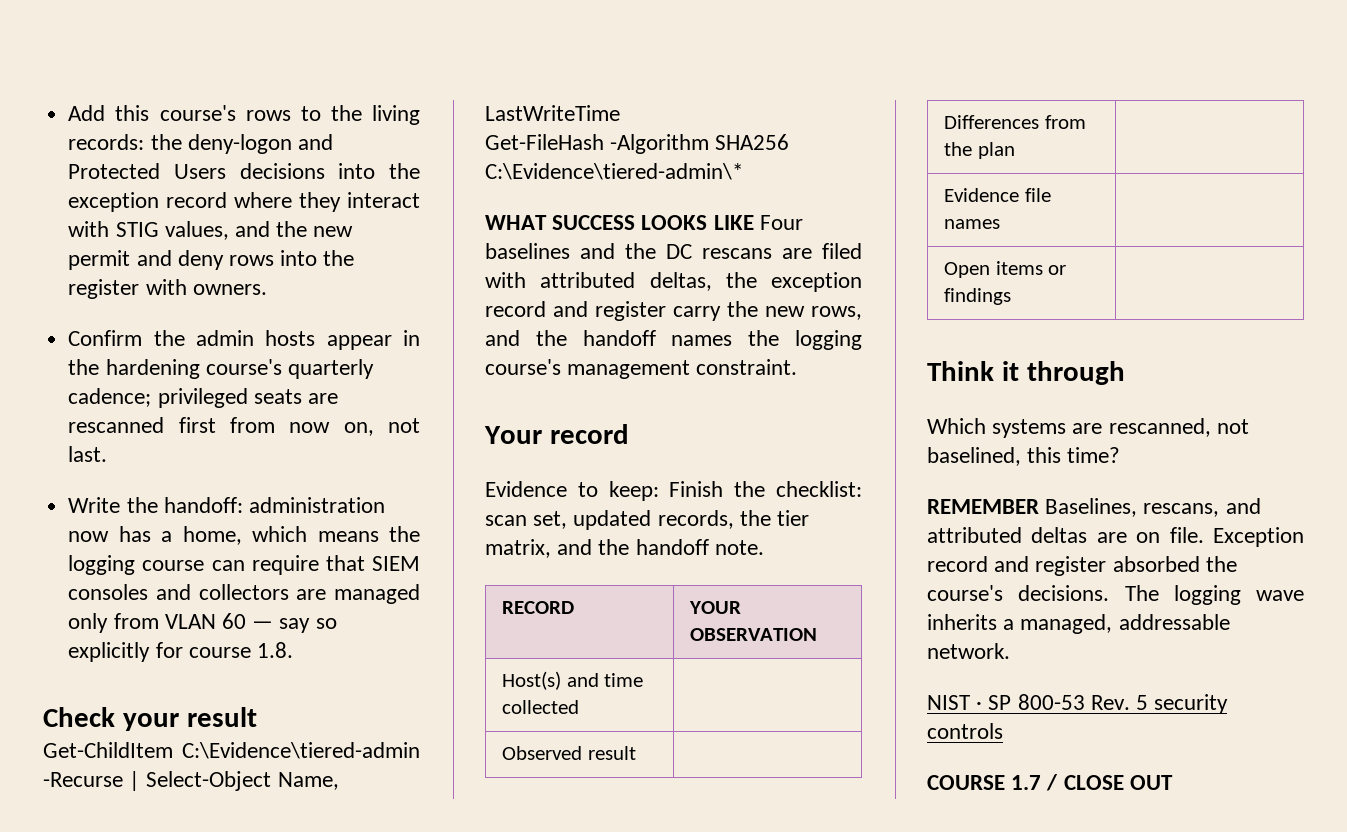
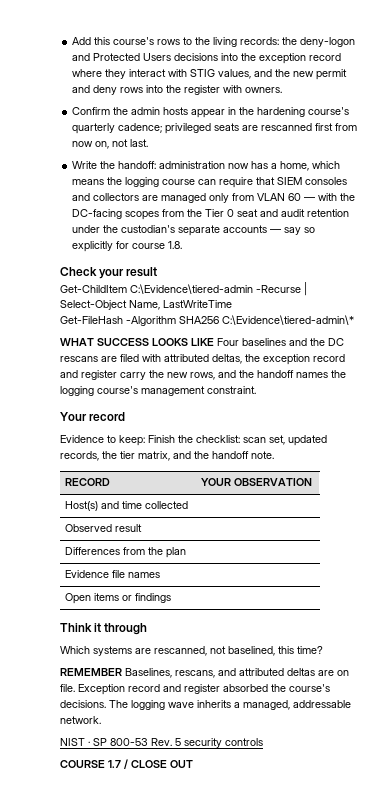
- Write the handoff: administration now has a home, which means the logging course can require that SIEM consoles and collectors are managed only from VLAN 60 — say so explicitly for course 1.8.
+ Write the handoff: administration now has a home, which means the logging course can require that SIEM consoles and collectors are managed only from VLAN 60 — with the DC-facing scopes from the Tier 0 seat and audit retention under the custodian's separate accounts — say so explicitly for course 1.8.

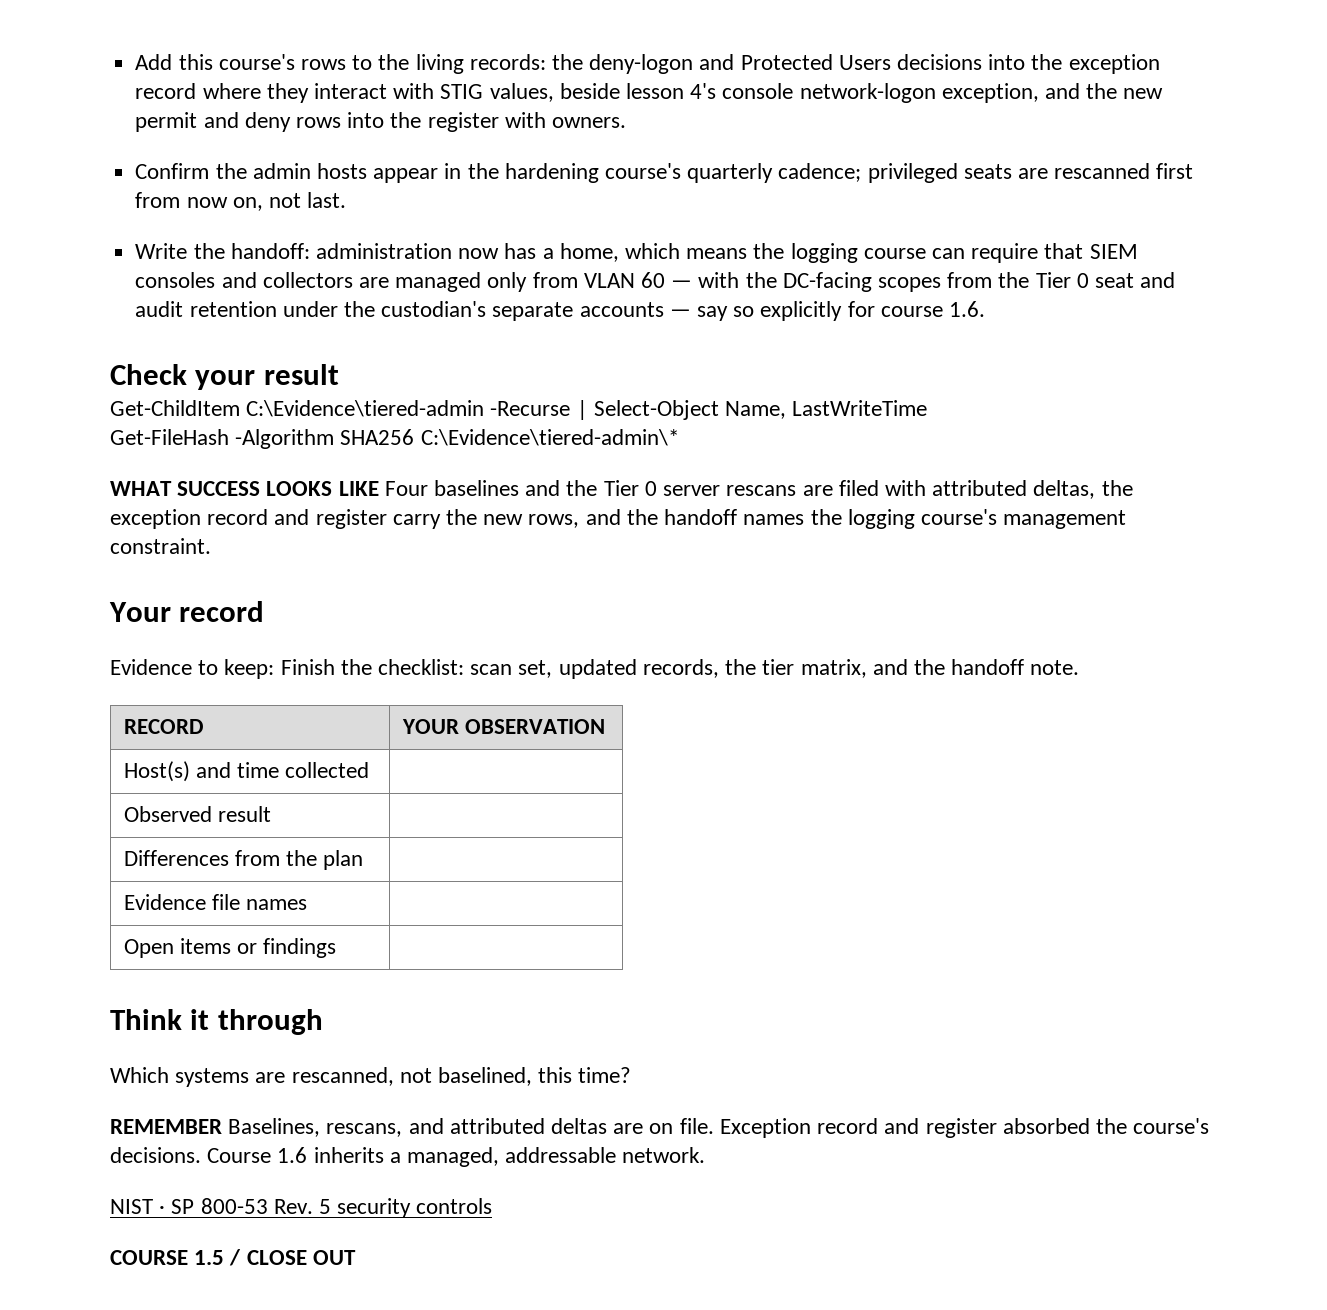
- Add this course's rows to the living records: the deny-logon and Protected Users decisions into the exception record where they interact with STIG values, and the new permit and deny rows into the register with owners.
+ Add this course's rows to the living records: the deny-logon and Protected Users decisions into the exception record where they interact with STIG values, beside lesson 4's console network-logon exception, and the new permit and deny rows into the register with owners.
- Write the handoff: administration now has a home, which means the logging course can require that SIEM consoles and collectors are managed only from VLAN 60 — with the DC-facing scopes from the Tier 0 seat and audit retention under the custodian's separate accounts — say so explicitly for course 1.8.
+ Write the handoff: administration now has a home, which means the logging course can require that SIEM consoles and collectors are managed only from VLAN 60 — with the DC-facing scopes from the Tier 0 seat and audit retention under the custodian's separate accounts — say so explicitly for course 1.6.
- WHAT SUCCESS LOOKS LIKE Four baselines and the DC rescans are filed with attributed deltas, the exception record and register carry the new rows, and the handoff names the logging course's management constraint.
+ WHAT SUCCESS LOOKS LIKE Four baselines and the Tier 0 server rescans are filed with attributed deltas, the exception record and register carry the new rows, and the handoff names the logging course's management constraint.
- The logging wave inherits a managed, addressable network.
+ Course 1.6 inherits a managed, addressable network.
- COURSE 1.7 / CLOSE OUT
+ COURSE 1.5 / CLOSE OUT

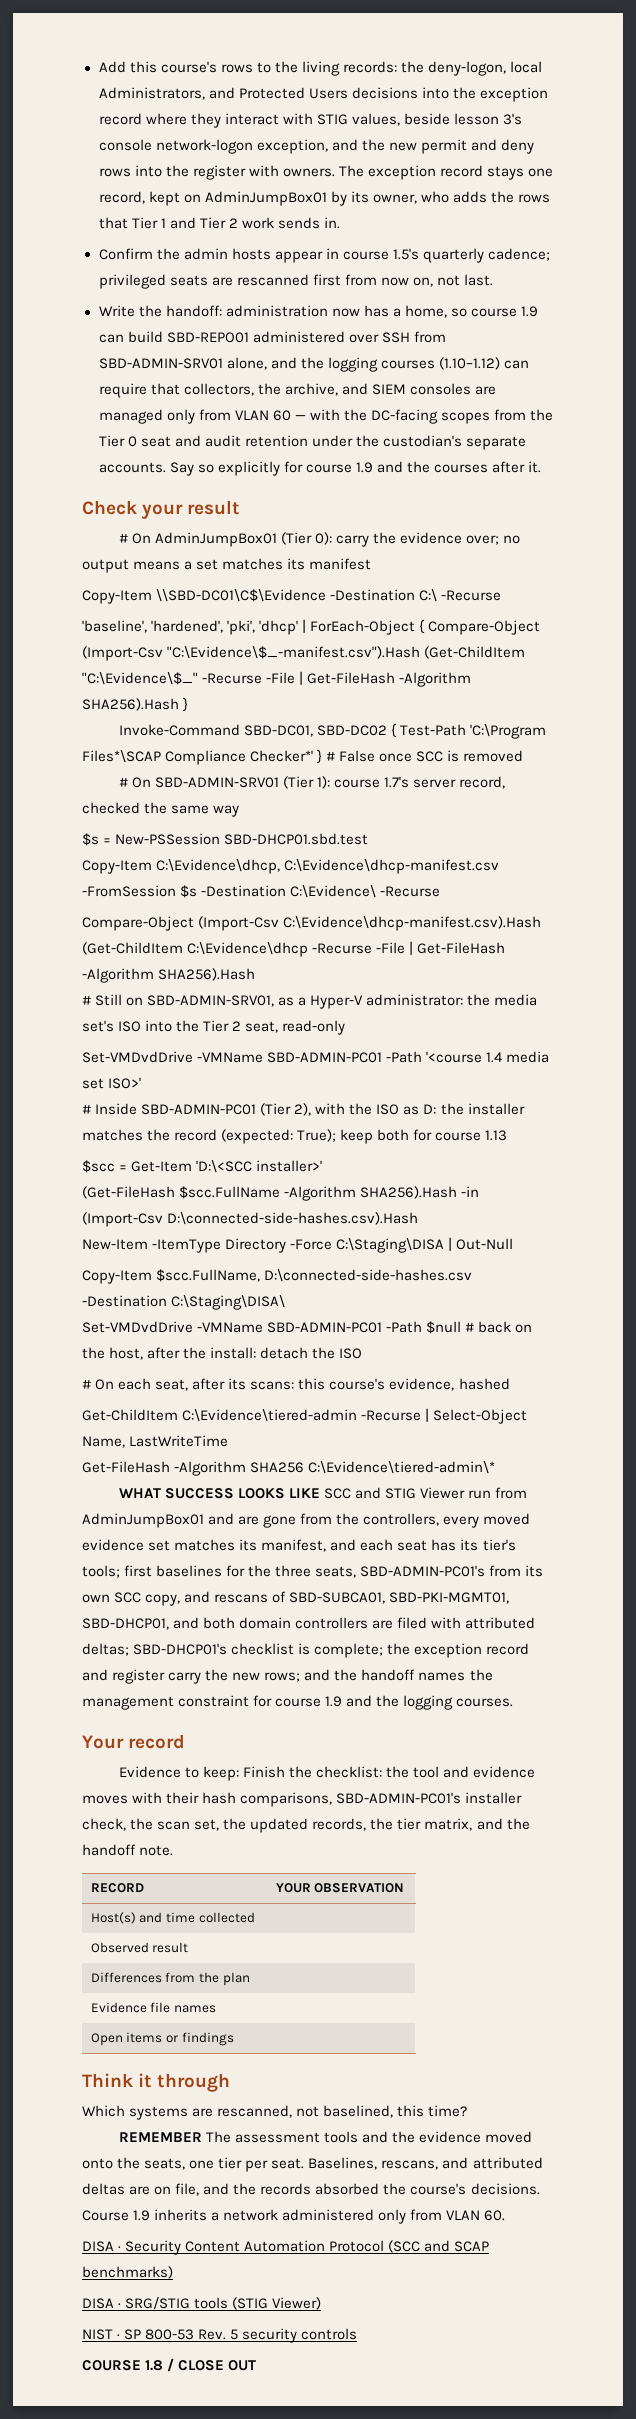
- Add this course's rows to the living records: the deny-logon and Protected Users decisions into the exception record where they interact with STIG values, beside lesson 4's console network-logon exception, and the new permit and deny rows into the register with owners.
+ Add this course's rows to the living records: the deny-logon, local Administrators, and Protected Users decisions into the exception record where they interact with STIG values, beside lesson 3's console network-logon exception, and the new permit and deny rows into the register with owners. The exception record stays one record, kept on AdminJumpBox01 by its owner, who adds the rows that Tier 1 and Tier 2 work sends in.
- Confirm the admin hosts appear in the hardening course's quarterly cadence; privileged seats are rescanned first from now on, not last.
+ Confirm the admin hosts appear in course 1.5's quarterly cadence; privileged seats are rescanned first from now on, not last.
- Write the handoff: administration now has a home, which means the logging course can require that SIEM consoles and collectors are managed only from VLAN 60 — with the DC-facing scopes from the Tier 0 seat and audit retention under the custodian's separate accounts — say so explicitly for course 1.6.
+ Write the handoff: administration now has a home, so course 1.9 can build SBD-REPO01 administered over SSH from SBD-ADMIN-SRV01 alone, and the logging courses (1.10–1.12) can require that collectors, the archive, and SIEM consoles are managed only from VLAN 60 — with the DC-facing scopes from the Tier 0 seat and audit retention under the custodian's separate accounts. Say so explicitly for course 1.9 and the courses after it.
  Check your result
+ # On AdminJumpBox01 (Tier 0): carry the evidence over; no output means a set matches its manifest
+ Copy-Item \\SBD-DC01\C$\Evidence -Destination C:\ -Recurse
+ 'baseline', 'hardened', 'pki', 'dhcp' | ForEach-Object { Compare-Object (Import-Csv "C:\Evidence\$_-manifest.csv").Hash (Get-ChildItem "C:\Evidence\$_" -Recurse -File | Get-FileHash -Algorithm SHA256).Hash }
+ Invoke-Command SBD-DC01, SBD-DC02 { Test-Path 'C:\Program Files*\SCAP Compliance Checker*' } # False once SCC is removed
+ # On SBD-ADMIN-SRV01 (Tier 1): course 1.7's server record, checked the same way
+ $s = New-PSSession SBD-DHCP01.sbd.test
+ Copy-Item C:\Evidence\dhcp, C:\Evidence\dhcp-manifest.csv -FromSession $s -Destination C:\Evidence\ -Recurse
+ Compare-Object (Import-Csv C:\Evidence\dhcp-manifest.csv).Hash (Get-ChildItem C:\Evidence\dhcp -Recurse -File | Get-FileHash -Algorithm SHA256).Hash
+ # Still on SBD-ADMIN-SRV01, as a Hyper-V administrator: the media set's ISO into the Tier 2 seat, read-only
+ Set-VMDvdDrive -VMName SBD-ADMIN-PC01 -Path '<course 1.4 media set ISO>'
+ # Inside SBD-ADMIN-PC01 (Tier 2), with the ISO as D: the installer matches the record (expected: True); keep both for course 1.13
+ $scc = Get-Item 'D:\<SCC installer>'
+ (Get-FileHash $scc.FullName -Algorithm SHA256).Hash -in (Import-Csv D:\connected-side-hashes.csv).Hash
+ New-Item -ItemType Directory -Force C:\Staging\DISA | Out-Null
+ Copy-Item $scc.FullName, D:\connected-side-hashes.csv -Destination C:\Staging\DISA\
+ Set-VMDvdDrive -VMName SBD-ADMIN-PC01 -Path $null # back on the host, after the install: detach the ISO
+ # On each seat, after its scans: this course's evidence, hashed
- WHAT SUCCESS LOOKS LIKE Four baselines and the Tier 0 server rescans are filed with attributed deltas, the exception record and register carry the new rows, and the handoff names the logging course's management constraint.
+ WHAT SUCCESS LOOKS LIKE SCC and STIG Viewer run from AdminJumpBox01 and are gone from the controllers, every moved evidence set matches its manifest, and each seat has its tier's tools; first baselines for the three seats, SBD-ADMIN-PC01's from its own SCC copy, and rescans of SBD-SUBCA01, SBD-PKI-MGMT01, SBD-DHCP01, and both domain controllers are filed with attributed deltas; SBD-DHCP01's checklist is complete; the exception record and register carry the new rows; and the handoff names the management constraint for course 1.9 and the logging courses.
- Evidence to keep: Finish the checklist: scan set, updated records, the tier matrix, and the handoff note.
+ Evidence to keep: Finish the checklist: the tool and evidence moves with their hash comparisons, SBD-ADMIN-PC01's installer check, the scan set, the updated records, the tier matrix, and the handoff note.
- REMEMBER Baselines, rescans, and attributed deltas are on file. Exception record and register absorbed the course's decisions.
+ REMEMBER The assessment tools and the evidence moved onto the seats, one tier per seat. Baselines, rescans, and attributed deltas are on file, and the records absorbed the course's decisions.
- Course 1.6 inherits a managed, addressable network.
+ Course 1.9 inherits a network administered only from VLAN 60.
+ DISA · Security Content Automation Protocol (SCC and SCAP benchmarks)
+ DISA · SRG/STIG tools (STIG Viewer)
- COURSE 1.5 / CLOSE OUT
+ COURSE 1.8 / CLOSE OUT

